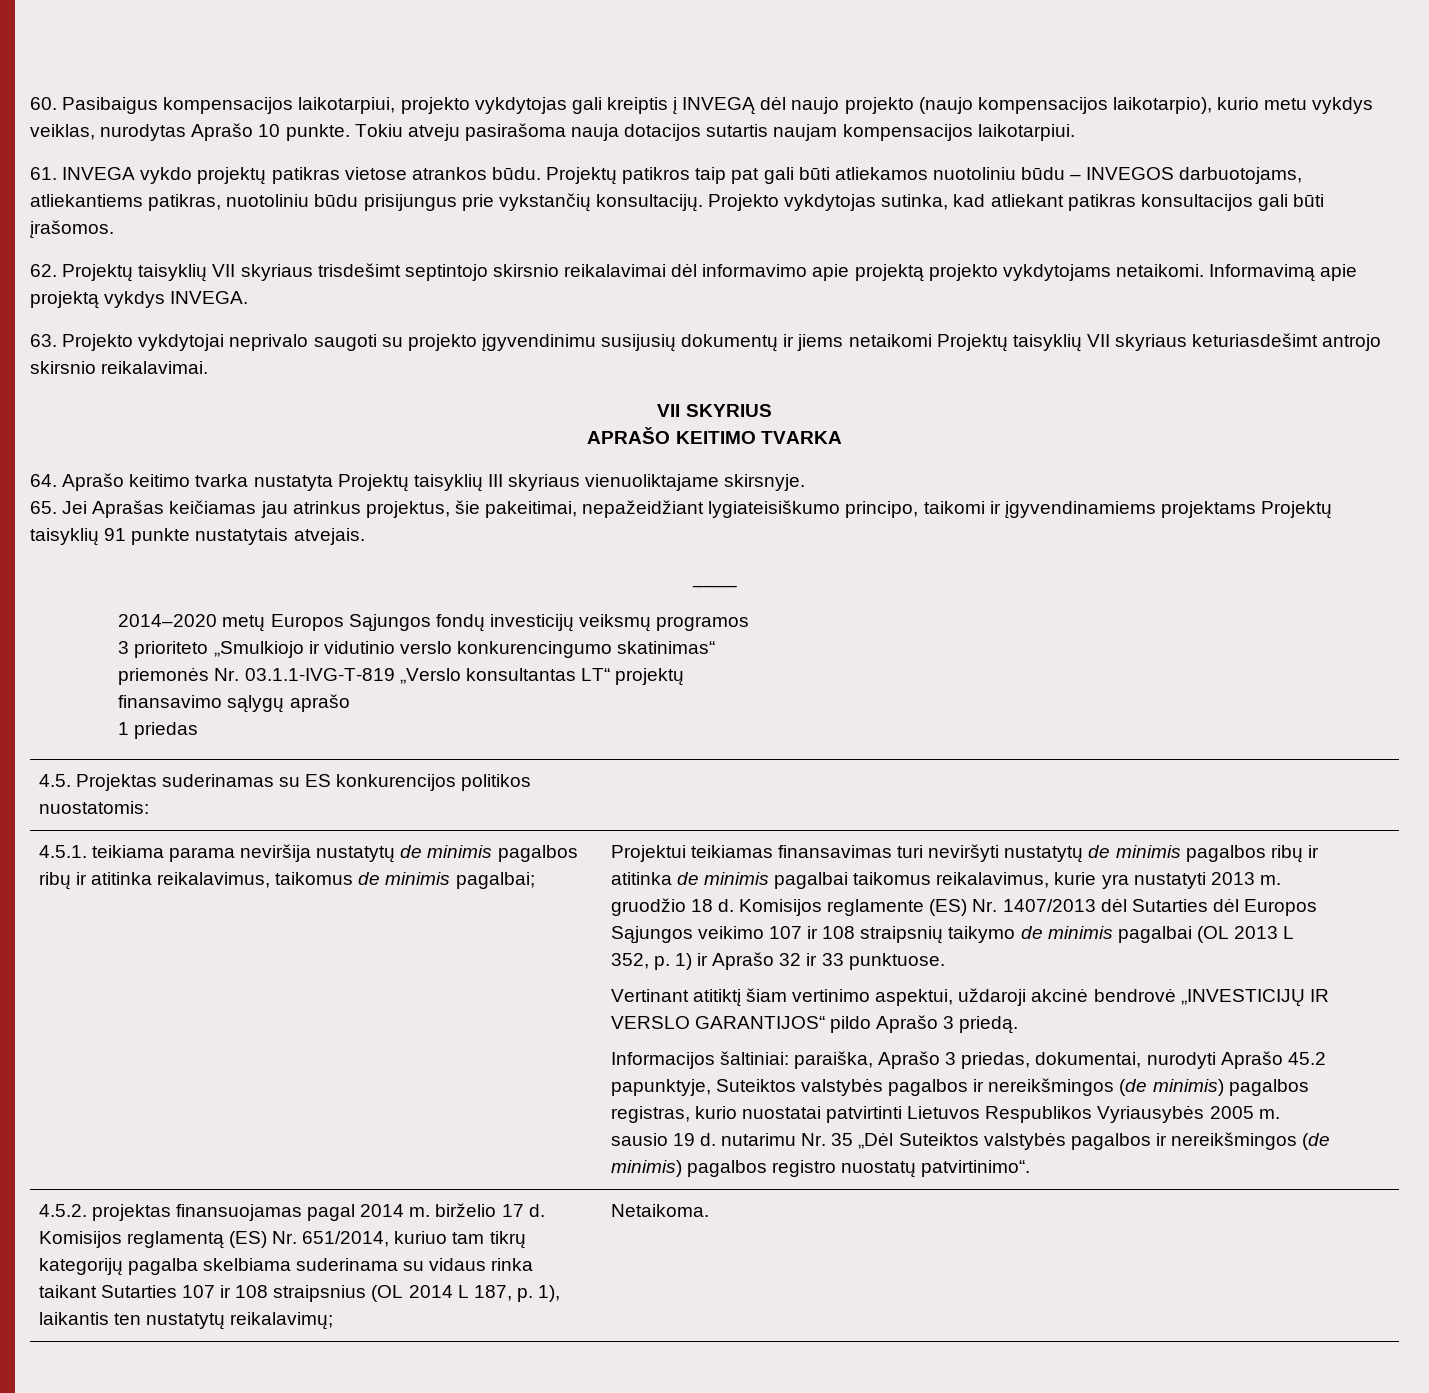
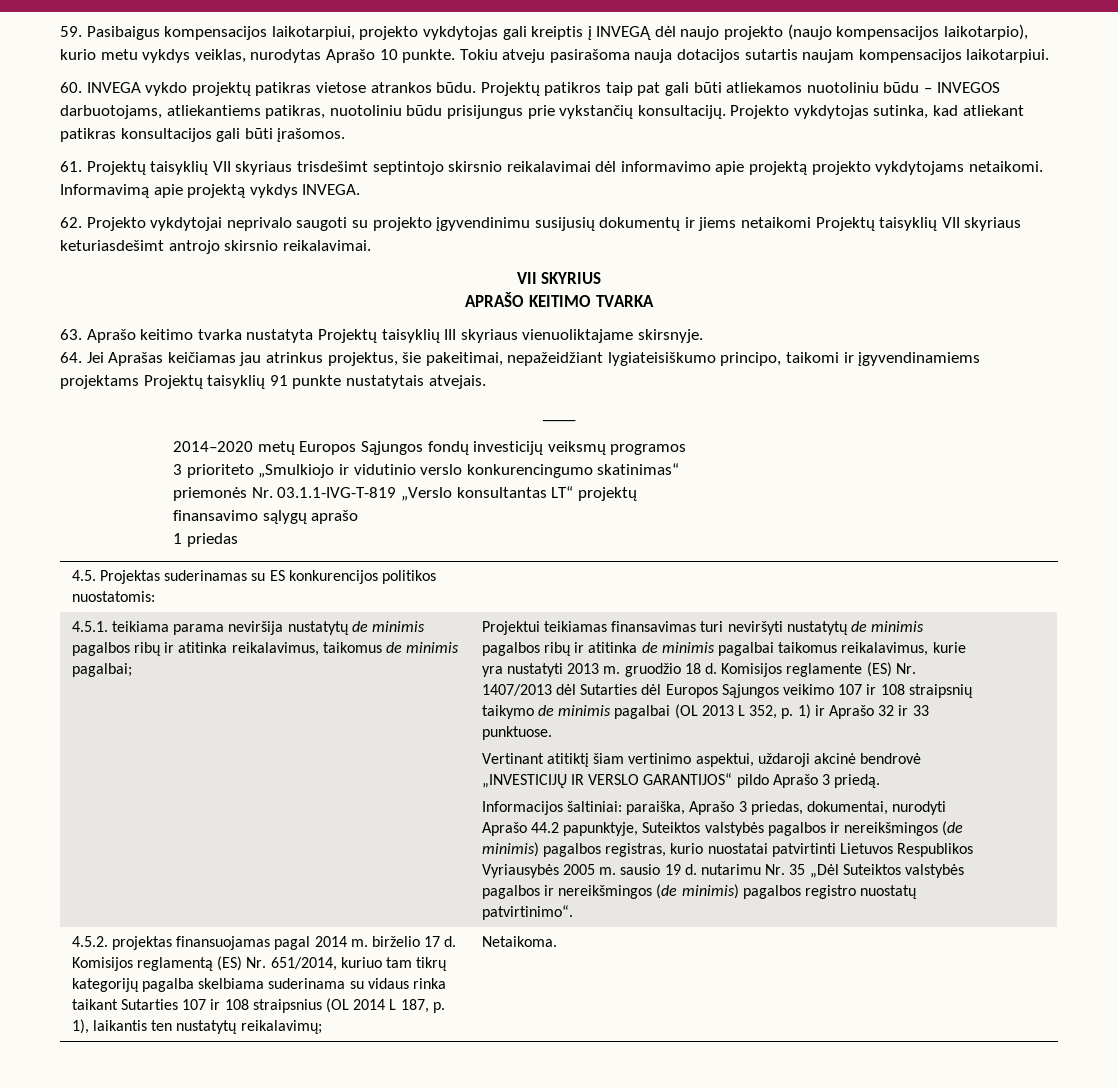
- 60. Pasibaigus kompensacijos laikotarpiui, projekto vykdytojas gali kreiptis į INVEGĄ dėl naujo projekto (naujo kompensacijos laikotarpio), kurio metu vykdys veiklas, nurodytas Aprašo 10 punkte.
+ 59. Pasibaigus kompensacijos laikotarpiui, projekto vykdytojas gali kreiptis į INVEGĄ dėl naujo projekto (naujo kompensacijos laikotarpio), kurio metu vykdys veiklas, nurodytas Aprašo 10 punkte.
- 61. INVEGA vykdo projektų patikras vietose atrankos būdu.
+ 60. INVEGA vykdo projektų patikras vietose atrankos būdu.
- 62. Projektų taisyklių VII skyriaus trisdešimt septintojo skirsnio reikalavimai dėl informavimo apie projektą projekto vykdytojams netaikomi.
+ 61. Projektų taisyklių VII skyriaus trisdešimt septintojo skirsnio reikalavimai dėl informavimo apie projektą projekto vykdytojams netaikomi.
- 63. Projekto vykdytojai neprivalo saugoti su projekto įgyvendinimu susijusių dokumentų ir jiems netaikomi Projektų taisyklių VII skyriaus keturiasdešimt antrojo skirsnio reikalavimai.
+ 62. Projekto vykdytojai neprivalo saugoti su projekto įgyvendinimu susijusių dokumentų ir jiems netaikomi Projektų taisyklių VII skyriaus keturiasdešimt antrojo skirsnio reikalavimai.
- 64. Aprašo keitimo tvarka nustatyta Projektų taisyklių III skyriaus vienuoliktajame skirsnyje.
+ 63. Aprašo keitimo tvarka nustatyta Projektų taisyklių III skyriaus vienuoliktajame skirsnyje.
- 65. Jei Aprašas keičiamas jau atrinkus projektus, šie pakeitimai, nepažeidžiant lygiateisiškumo principo, taikomi ir įgyvendinamiems projektams Projektų taisyklių 91 punkte nustatytais atvejais.
+ 64. Jei Aprašas keičiamas jau atrinkus projektus, šie pakeitimai, nepažeidžiant lygiateisiškumo principo, taikomi ir įgyvendinamiems projektams Projektų taisyklių 91 punkte nustatytais atvejais.
- Informacijos šaltiniai: paraiška, Aprašo 3 priedas, dokumentai, nurodyti Aprašo 45.2 papunktyje, Suteiktos valstybės pagalbos ir nereikšmingos (de minimis) pagalbos registras, kurio nuostatai patvirtinti Lietuvos Respublikos Vyriausybės 2005 m. sausio 19 d. nutarimu Nr. 35 „Dėl Suteiktos valstybės pagalbos ir nereikšmingos (de minimis) pagalbos registro nuostatų patvirtinimo“.
+ Informacijos šaltiniai: paraiška, Aprašo 3 priedas, dokumentai, nurodyti Aprašo 44.2 papunktyje, Suteiktos valstybės pagalbos ir nereikšmingos (de minimis) pagalbos registras, kurio nuostatai patvirtinti Lietuvos Respublikos Vyriausybės 2005 m. sausio 19 d. nutarimu Nr. 35 „Dėl Suteiktos valstybės pagalbos ir nereikšmingos (de minimis) pagalbos registro nuostatų patvirtinimo“.

